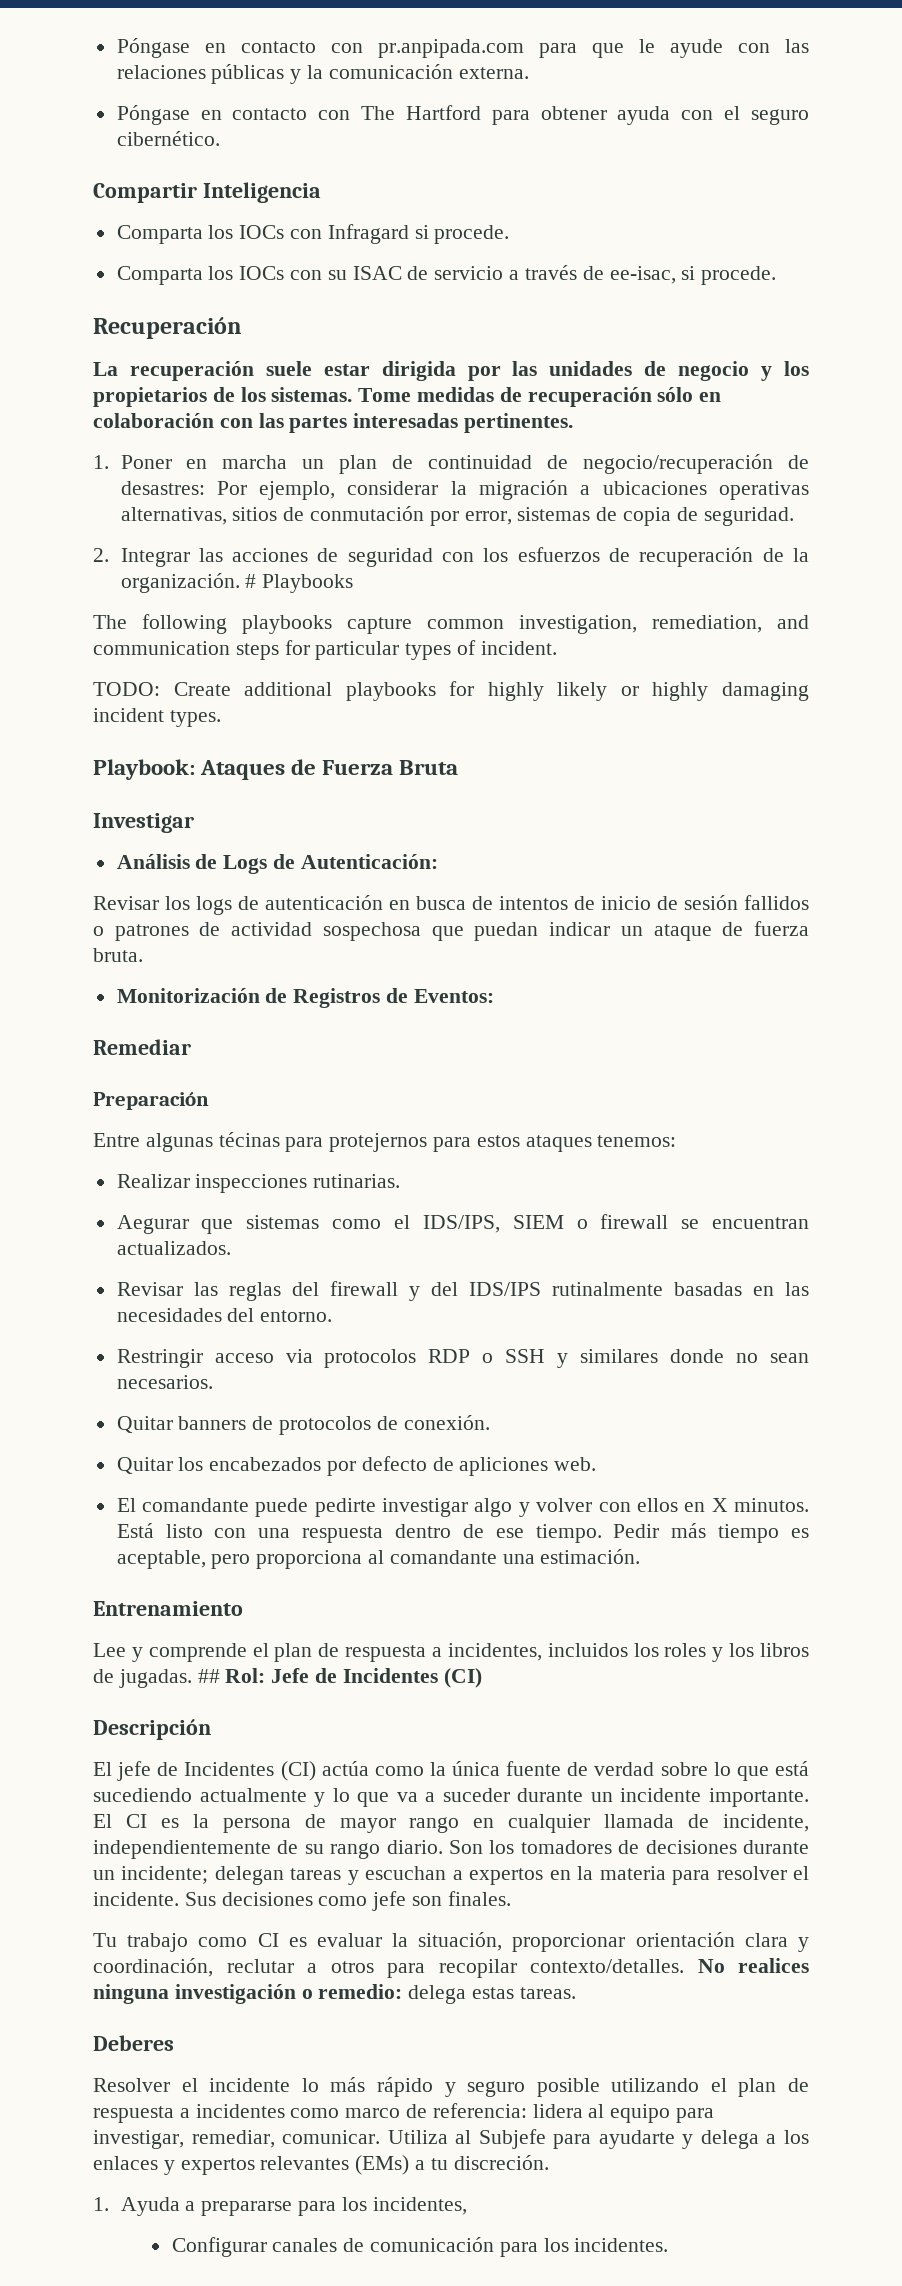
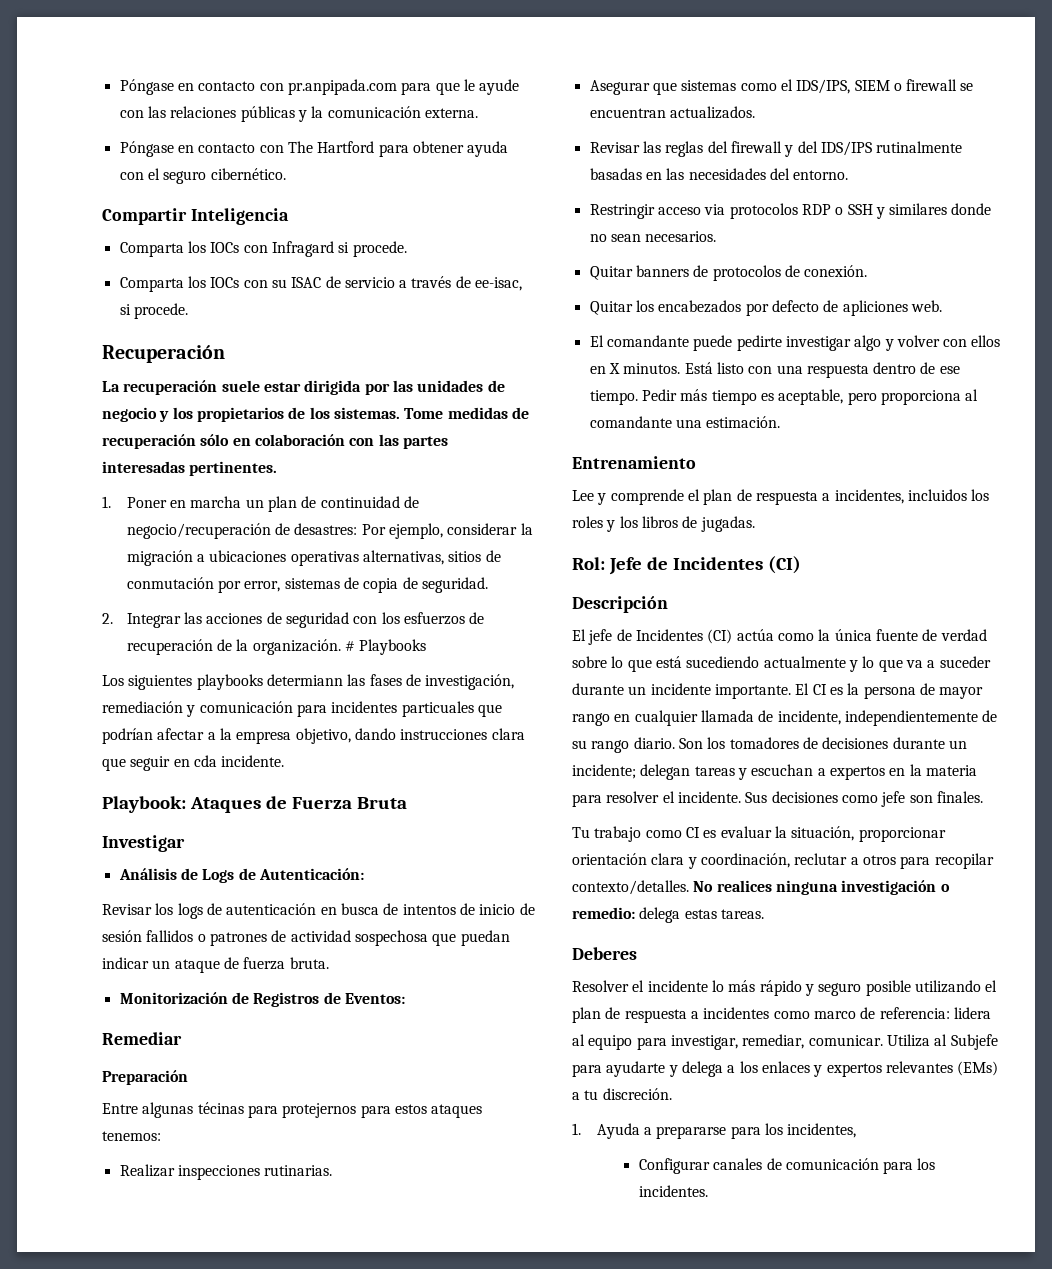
- The following playbooks capture common investigation, remediation, and communication steps for particular types of incident.
- TODO: Create additional playbooks for highly likely or highly damaging incident types.
+ Los siguientes playbooks determiann las fases de investigación, remediación y comunicación para incidentes particuales que podrían afectar a la empresa objetivo, dando instrucciones clara que seguir en cda incidente.
- Aegurar que sistemas como el IDS/IPS, SIEM o firewall se encuentran actualizados.
+ Asegurar que sistemas como el IDS/IPS, SIEM o firewall se encuentran actualizados.
- Lee y comprende el plan de respuesta a incidentes, incluidos los roles y los libros de jugadas. ## Rol: Jefe de Incidentes (CI)
+ Lee y comprende el plan de respuesta a incidentes, incluidos los roles y los libros de jugadas.
+ Rol: Jefe de Incidentes (CI)

